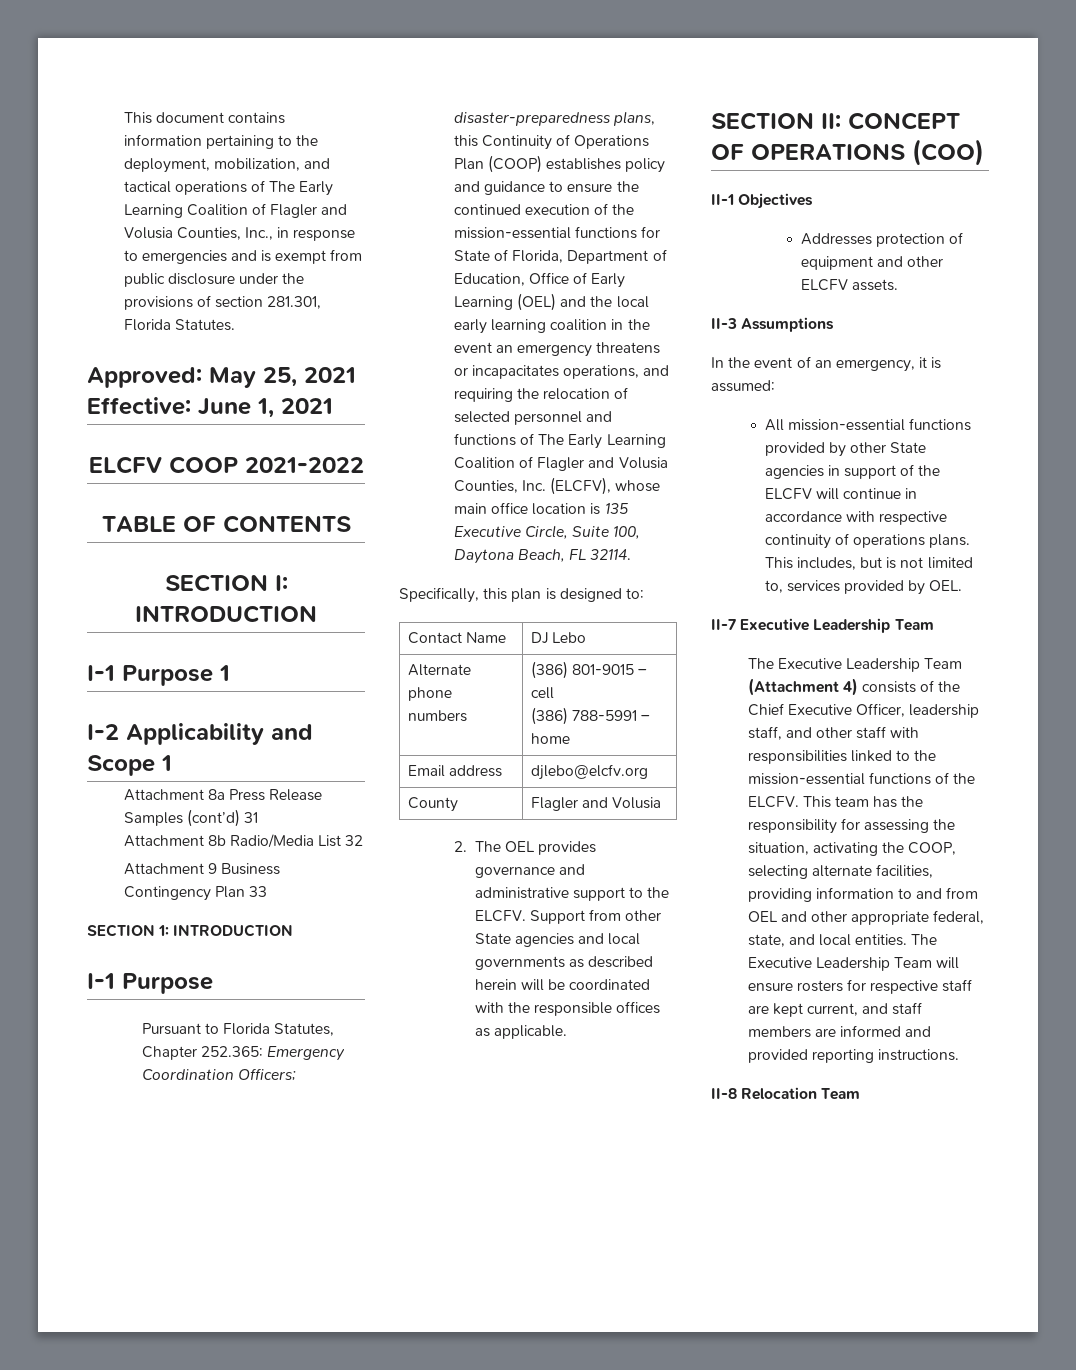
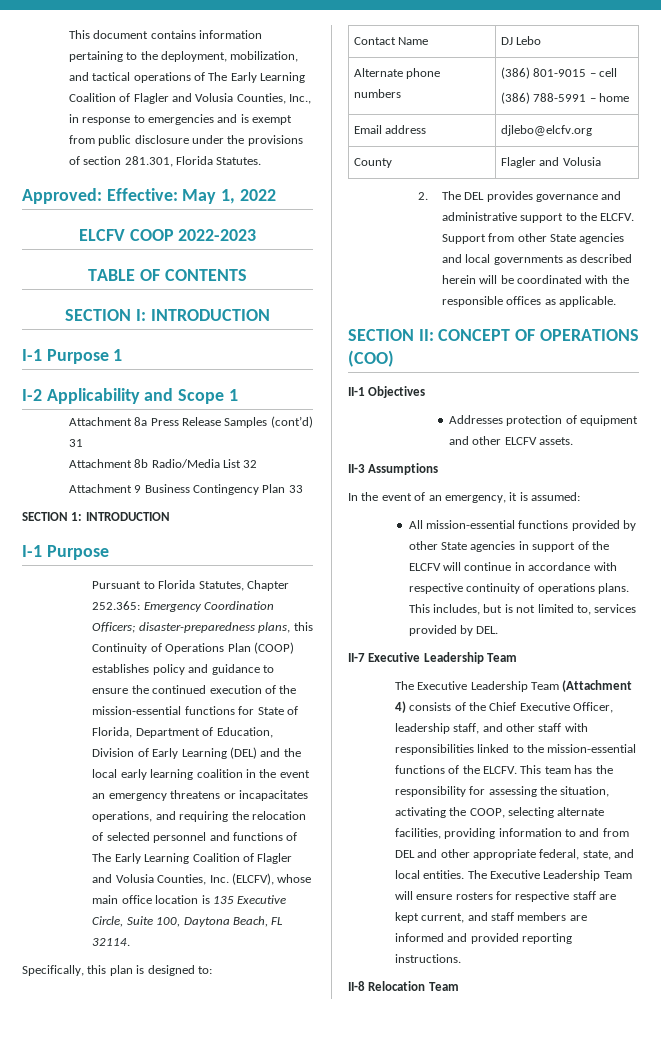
- Approved: May 25, 2021 Effective: June 1, 2021
+ Approved: Effective: May 1, 2022
- ELCFV COOP 2021-2022
+ ELCFV COOP 2022-2023
- disaster-preparedness plans, this Continuity of Operations Plan (COOP) establishes policy and guidance to ensure the continued execution of the mission-essential functions for State of Florida, Department of Education, Office of Early Learning (OEL) and the local early learning coalition in the event an emergency threatens or incapacitates operations, and requiring the relocation of selected personnel and functions of The Early Learning Coalition of Flagler and Volusia Counties, Inc. (ELCFV), whose main office location is 135 Executive Circle, Suite 100, Daytona Beach, FL 32114.
+ disaster-preparedness plans, this Continuity of Operations Plan (COOP) establishes policy and guidance to ensure the continued execution of the mission-essential functions for State of Florida, Department of Education, Division of Early Learning (DEL) and the local early learning coalition in the event an emergency threatens or incapacitates operations, and requiring the relocation of selected personnel and functions of The Early Learning Coalition of Flagler and Volusia Counties, Inc. (ELCFV), whose main office location is 135 Executive Circle, Suite 100, Daytona Beach, FL 32114.
- 2. The OEL provides governance and administrative support to the ELCFV.
+ 2. The DEL provides governance and administrative support to the ELCFV.
- This includes, but is not limited to, services provided by OEL.
+ This includes, but is not limited to, services provided by DEL.
- This team has the responsibility for assessing the situation, activating the COOP, selecting alternate facilities, providing information to and from OEL and other appropriate federal, state, and local entities.
+ This team has the responsibility for assessing the situation, activating the COOP, selecting alternate facilities, providing information to and from DEL and other appropriate federal, state, and local entities.

